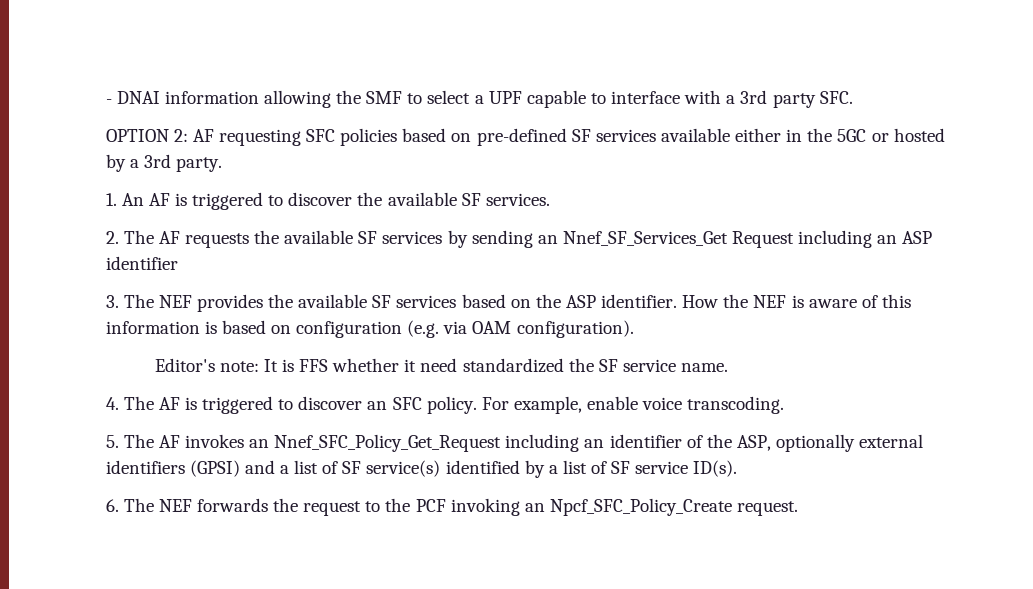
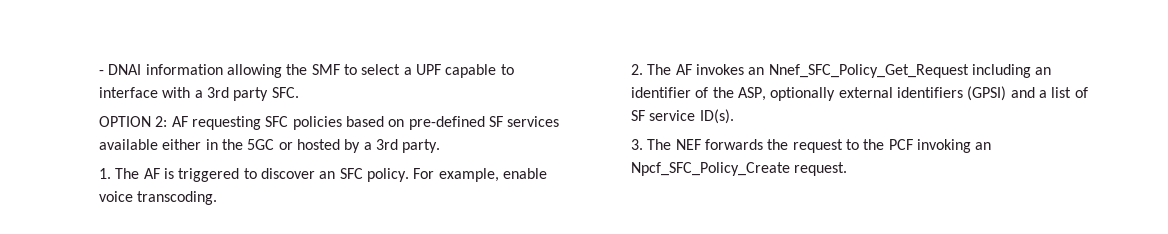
- 1. An AF is triggered to discover the available SF services.
- 2. The AF requests the available SF services by sending an Nnef_SF_Services_Get Request including an ASP identifier
- 3. The NEF provides the available SF services based on the ASP identifier. How the NEF is aware of this information is based on configuration (e.g. via OAM configuration).
- Editor's note: It is FFS whether it need standardized the SF service name.
- 4. The AF is triggered to discover an SFC policy.
+ 1. The AF is triggered to discover an SFC policy.
- 5. The AF invokes an Nnef_SFC_Policy_Get_Request including an identifier of the ASP, optionally external identifiers (GPSI) and a list of SF service(s) identified by a list of SF service ID(s).
+ 2. The AF invokes an Nnef_SFC_Policy_Get_Request including an identifier of the ASP, optionally external identifiers (GPSI) and a list of SF service ID(s).
- 6. The NEF forwards the request to the PCF invoking an Npcf_SFC_Policy_Create request.
+ 3. The NEF forwards the request to the PCF invoking an Npcf_SFC_Policy_Create request.

